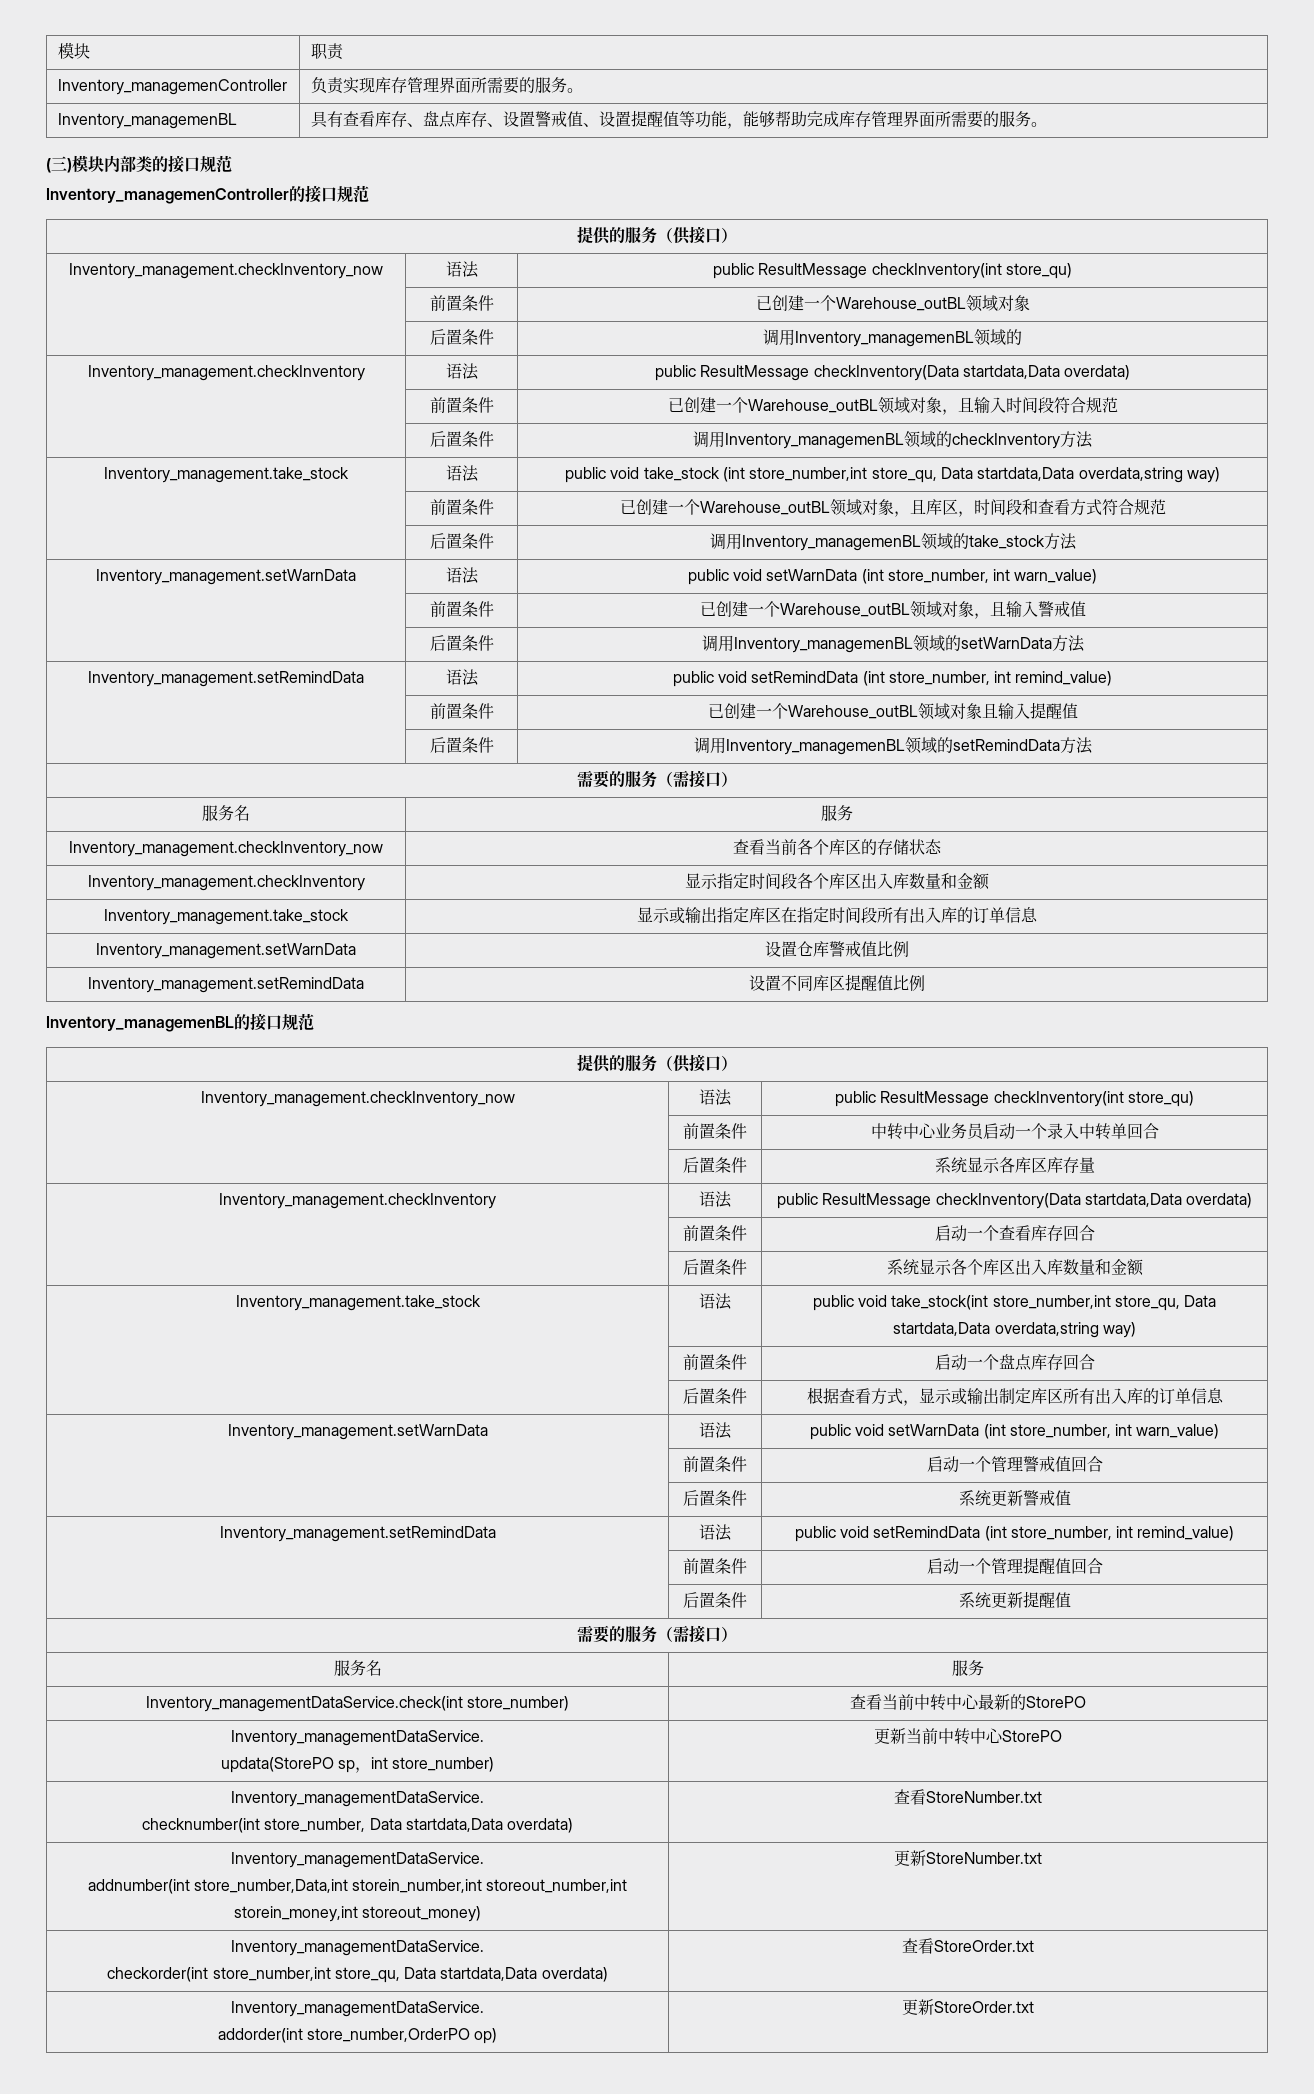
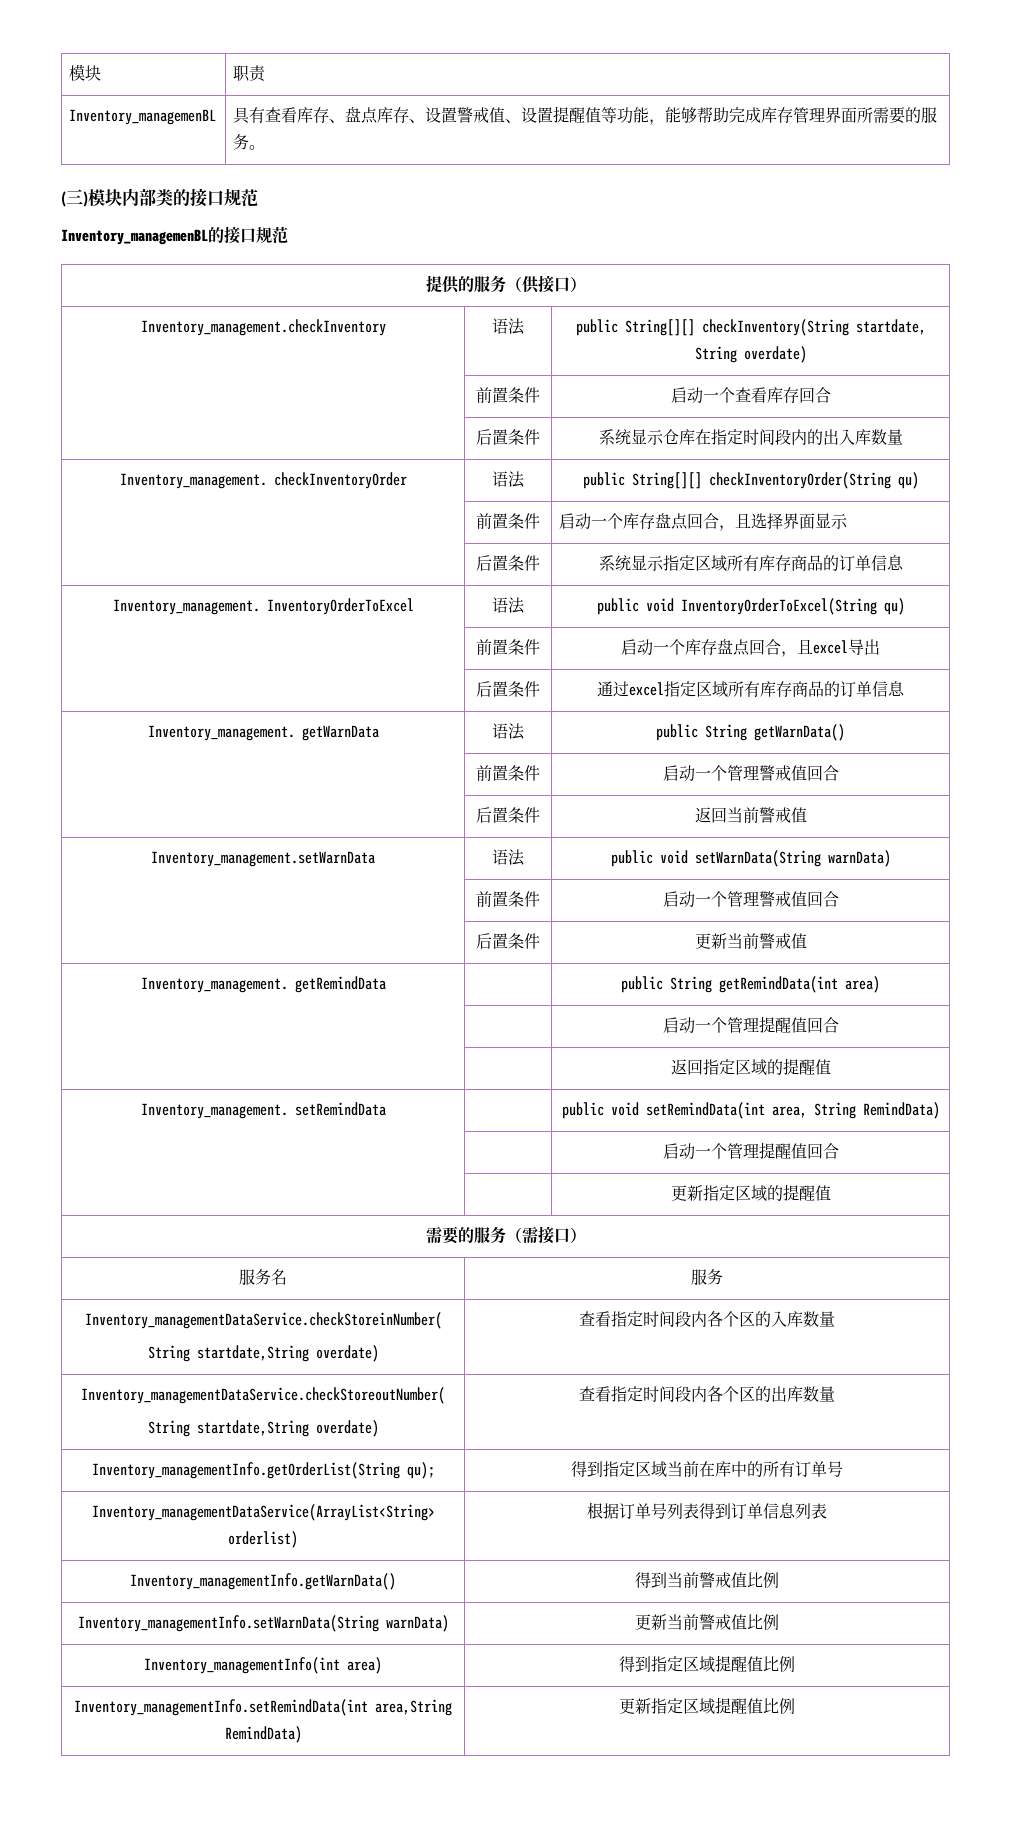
- Inventory_managemenController | 负责实现库存管理界面所需要的服务。
- Inventory_managemenController的接口规范
- 提供的服务（供接口）
- Inventory_management.checkInventory_now | 语法 | public ResultMessage checkInventory(int store_qu)
- | 前置条件 | 已创建一个Warehouse_outBL领域对象
- | 后置条件 | 调用Inventory_managemenBL领域的
- Inventory_management.checkInventory | 语法 | public ResultMessage checkInventory(Data startdata,Data overdata)
- | 前置条件 | 已创建一个Warehouse_outBL领域对象，且输入时间段符合规范
- | 后置条件 | 调用Inventory_managemenBL领域的checkInventory方法
- Inventory_management.take_stock | 语法 | public void take_stock (int store_number,int store_qu, Data startdata,Data overdata,string way)
- | 前置条件 | 已创建一个Warehouse_outBL领域对象，且库区，时间段和查看方式符合规范
- | 后置条件 | 调用Inventory_managemenBL领域的take_stock方法
- Inventory_management.setWarnData | 语法 | public void setWarnData (int store_number, int warn_value)
- | 前置条件 | 已创建一个Warehouse_outBL领域对象，且输入警戒值
- | 后置条件 | 调用Inventory_managemenBL领域的setWarnData方法
- Inventory_management.setRemindData | 语法 | public void setRemindData (int store_number, int remind_value)
- | 前置条件 | 已创建一个Warehouse_outBL领域对象且输入提醒值
- | 后置条件 | 调用Inventory_managemenBL领域的setRemindData方法
- 需要的服务（需接口）
- 服务名 | 服务
- Inventory_management.checkInventory_now | 查看当前各个库区的存储状态
- Inventory_management.checkInventory | 显示指定时间段各个库区出入库数量和金额
- Inventory_management.take_stock | 显示或输出指定库区在指定时间段所有出入库的订单信息
- Inventory_management.setWarnData | 设置仓库警戒值比例
- Inventory_management.setRemindData | 设置不同库区提醒值比例
  Inventory_managemenBL的接口规范
  提供的服务（供接口）
- Inventory_management.checkInventory_now | 语法 | public ResultMessage checkInventory(int store_qu)
- | 前置条件 | 中转中心业务员启动一个录入中转单回合
- | 后置条件 | 系统显示各库区库存量
- Inventory_management.checkInventory | 语法 | public ResultMessage checkInventory(Data startdata,Data overdata)
+ Inventory_management.checkInventory | 语法 | public String[][] checkInventory(String startdate, String overdate)
- | 后置条件 | 系统显示各个库区出入库数量和金额
- Inventory_management.take_stock | 语法 | public void take_stock(int store_number,int store_qu, Data startdata,Data overdata,string way)
- | 前置条件 | 启动一个盘点库存回合
- | 后置条件 | 根据查看方式，显示或输出制定库区所有出入库的订单信息
- Inventory_management.setWarnData | 语法 | public void setWarnData (int store_number, int warn_value)
+ | 后置条件 | 系统显示仓库在指定时间段内的出入库数量
+ Inventory_management. checkInventoryOrder | 语法 | public String[][] checkInventoryOrder(String qu)
+ | 前置条件 | 启动一个库存盘点回合，且选择界面显示
+ | 后置条件 | 系统显示指定区域所有库存商品的订单信息
+ Inventory_management. InventoryOrderToExcel | 语法 | public void InventoryOrderToExcel(String qu)
+ | 前置条件 | 启动一个库存盘点回合，且excel导出
+ | 后置条件 | 通过excel指定区域所有库存商品的订单信息
+ Inventory_management. getWarnData | 语法 | public String getWarnData()
- | 后置条件 | 系统更新警戒值
- Inventory_management.setRemindData | 语法 | public void setRemindData (int store_number, int remind_value)
- | 前置条件 | 启动一个管理提醒值回合
- | 后置条件 | 系统更新提醒值
+ | 后置条件 | 返回当前警戒值
+ Inventory_management.setWarnData | 语法 | public void setWarnData(String warnData)
+ | 前置条件 | 启动一个管理警戒值回合
+ | 后置条件 | 更新当前警戒值
+ Inventory_management. getRemindData | | public String getRemindData(int area)
+ | | 启动一个管理提醒值回合
+ | | 返回指定区域的提醒值
+ Inventory_management. setRemindData | | public void setRemindData(int area, String RemindData)
+ | | 启动一个管理提醒值回合
+ | | 更新指定区域的提醒值
- Inventory_managementDataService.check(int store_number) | 查看当前中转中心最新的StorePO
- Inventory_managementDataService.
- updata(StorePO sp，int store_number) | 更新当前中转中心StorePO
- Inventory_managementDataService.
- checknumber(int store_number, Data startdata,Data overdata) | 查看StoreNumber.txt
- Inventory_managementDataService.
- addnumber(int store_number,Data,int storein_number,int storeout_number,int storein_money,int storeout_money) | 更新StoreNumber.txt
- Inventory_managementDataService.
- checkorder(int store_number,int store_qu, Data startdata,Data overdata) | 查看StoreOrder.txt
- Inventory_managementDataService.
- addorder(int store_number,OrderPO op) | 更新StoreOrder.txt
+ Inventory_managementDataService.checkStoreinNumber(
+ String startdate,String overdate) | 查看指定时间段内各个区的入库数量
+ Inventory_managementDataService.checkStoreoutNumber(
+ String startdate,String overdate) | 查看指定时间段内各个区的出库数量
+ Inventory_managementInfo.getOrderList(String qu); | 得到指定区域当前在库中的所有订单号
+ Inventory_managementDataService(ArrayList<String> orderlist) | 根据订单号列表得到订单信息列表
+ Inventory_managementInfo.getWarnData() | 得到当前警戒值比例
+ Inventory_managementInfo.setWarnData(String warnData) | 更新当前警戒值比例
+ Inventory_managementInfo(int area) | 得到指定区域提醒值比例
+ Inventory_managementInfo.setRemindData(int area,String RemindData) | 更新指定区域提醒值比例

